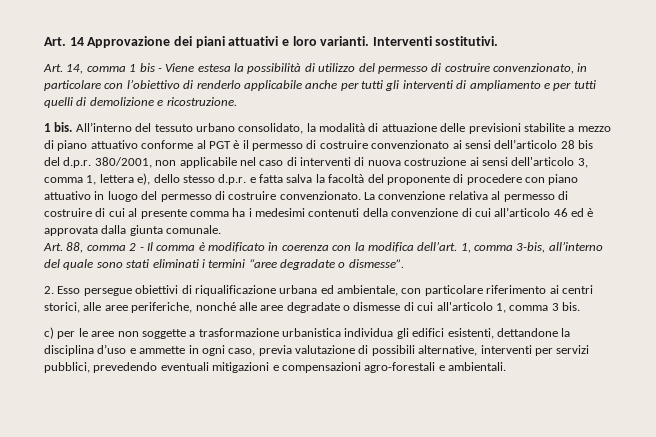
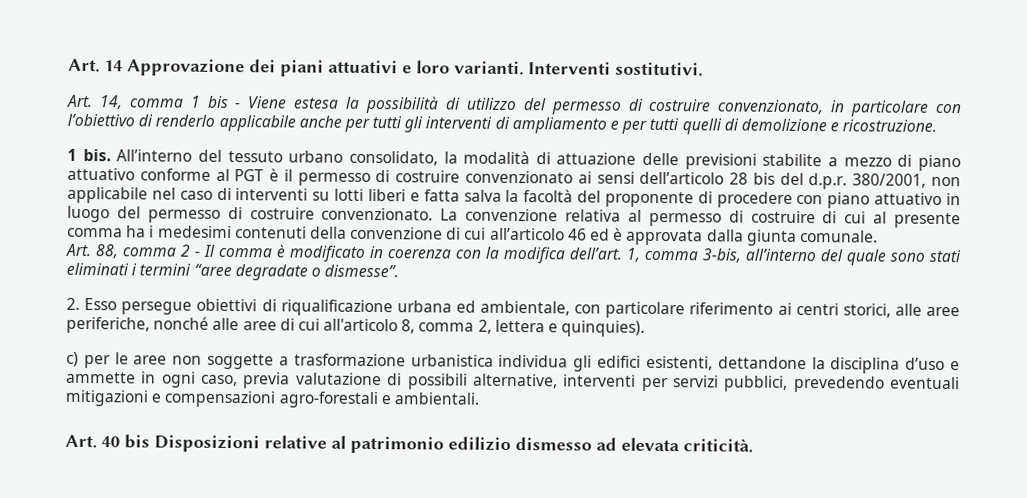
- All’interno del tessuto urbano consolidato, la modalità di attuazione delle previsioni stabilite a mezzo di piano attuativo conforme al PGT è il permesso di costruire convenzionato ai sensi dell’articolo 28 bis del d.p.r. 380/2001, non applicabile nel caso di interventi di nuova costruzione ai sensi dell'articolo 3, comma 1, lettera e), dello stesso d.p.r. e fatta salva la facoltà del proponente di procedere con piano attuativo in luogo del permesso di costruire convenzionato.
+ All’interno del tessuto urbano consolidato, la modalità di attuazione delle previsioni stabilite a mezzo di piano attuativo conforme al PGT è il permesso di costruire convenzionato ai sensi dell’articolo 28 bis del d.p.r. 380/2001, non applicabile nel caso di interventi su lotti liberi e fatta salva la facoltà del proponente di procedere con piano attuativo in luogo del permesso di costruire convenzionato.
- 2. Esso persegue obiettivi di riqualificazione urbana ed ambientale, con particolare riferimento ai centri storici, alle aree periferiche, nonché alle aree degradate o dismesse di cui all'articolo 1, comma 3 bis.
+ 2. Esso persegue obiettivi di riqualificazione urbana ed ambientale, con particolare riferimento ai centri storici, alle aree periferiche, nonché alle aree di cui all'articolo 8, comma 2, lettera e quinquies).
+ Art. 40 bis Disposizioni relative al patrimonio edilizio dismesso ad elevata criticità.

